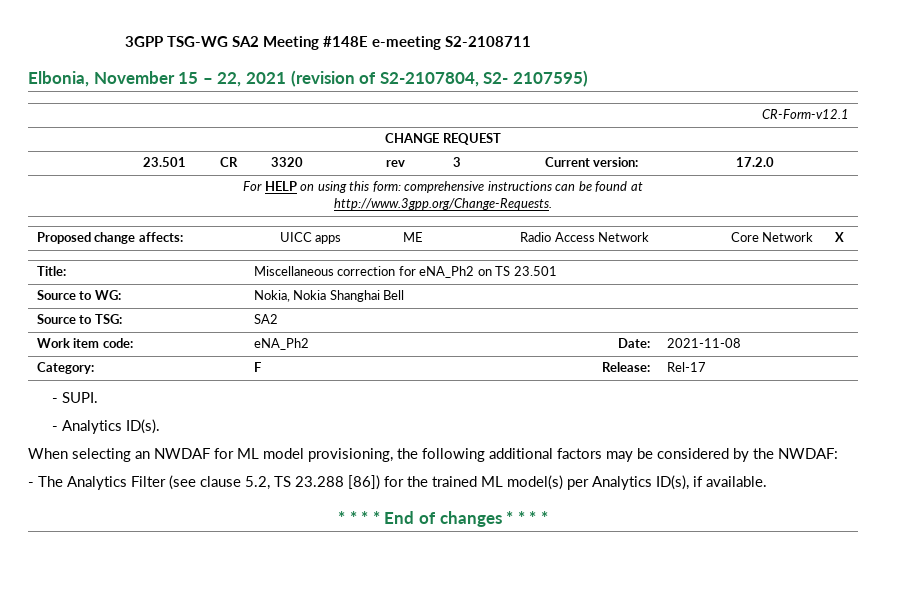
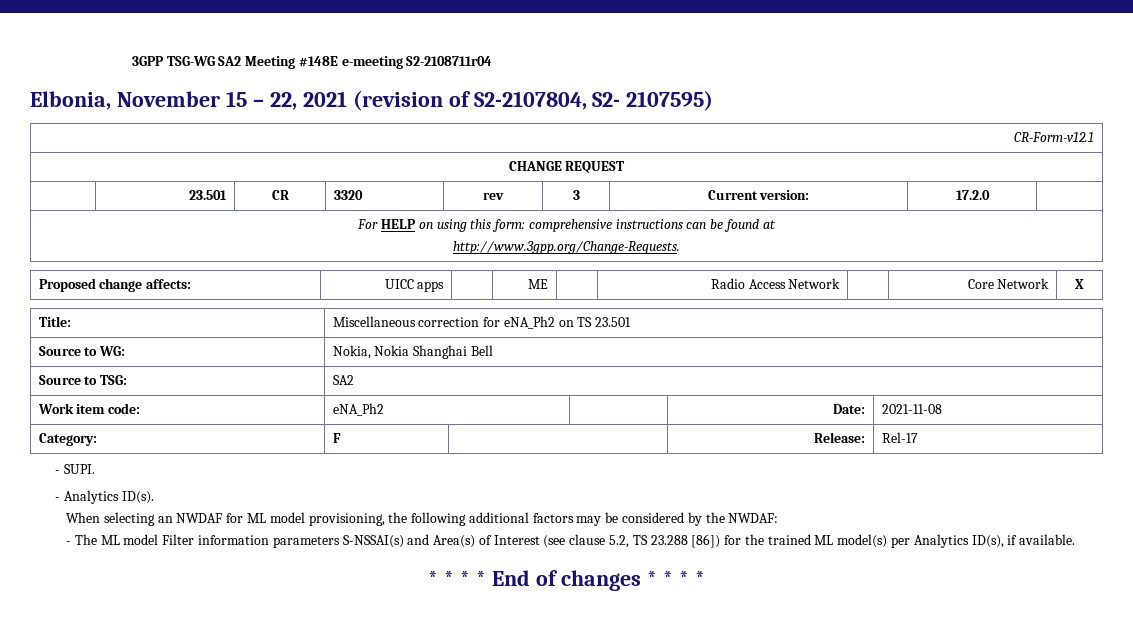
- 3GPP TSG-WG SA2 Meeting #148E e-meeting S2-2108711
+ 3GPP TSG-WG SA2 Meeting #148E e-meeting S2-2108711r04
- - The Analytics Filter (see clause 5.2, TS 23.288 [86]) for the trained ML model(s) per Analytics ID(s), if available.
+ - The ML model Filter information parameters S-NSSAI(s) and Area(s) of Interest (see clause 5.2, TS 23.288 [86]) for the trained ML model(s) per Analytics ID(s), if available.

